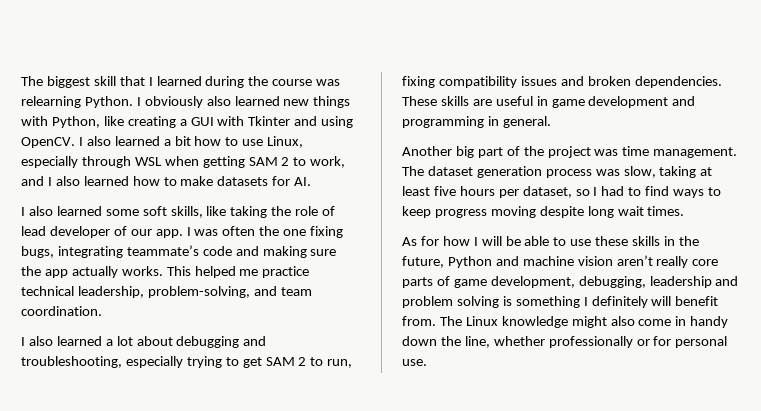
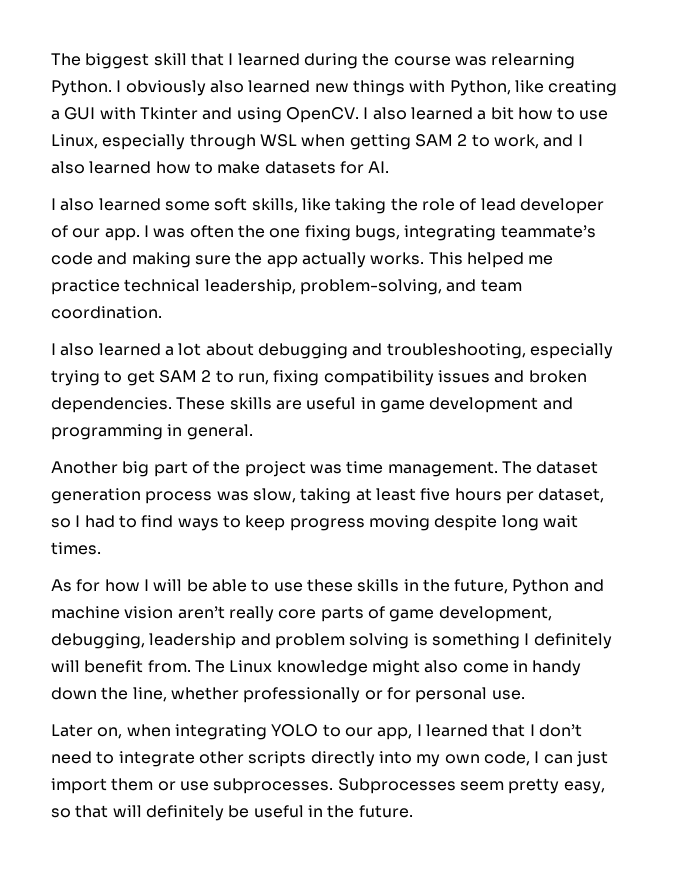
+ Later on, when integrating YOLO to our app, I learned that I don’t need to integrate other scripts directly into my own code, I can just import them or use subprocesses. Subprocesses seem pretty easy, so that will definitely be useful in the future.

